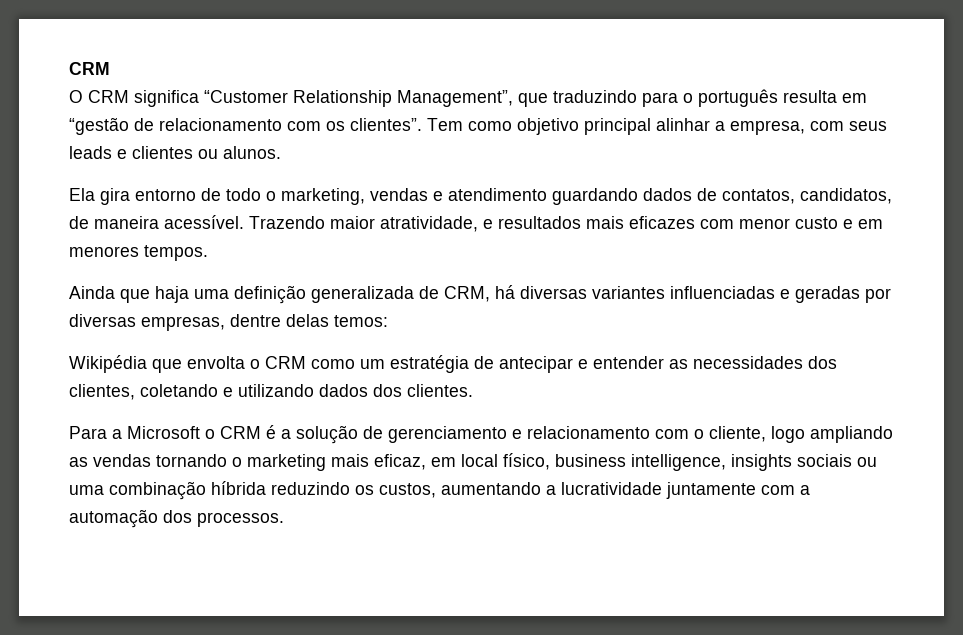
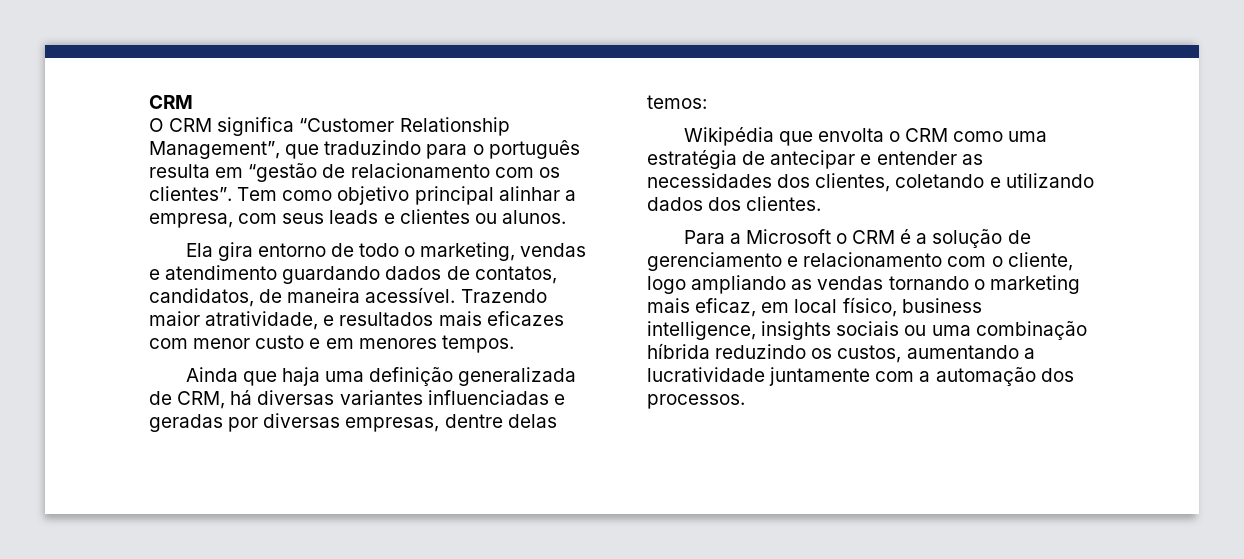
- Wikipédia que envolta o CRM como um estratégia de antecipar e entender as necessidades dos clientes, coletando e utilizando dados dos clientes.
+ Wikipédia que envolta o CRM como uma estratégia de antecipar e entender as necessidades dos clientes, coletando e utilizando dados dos clientes.

